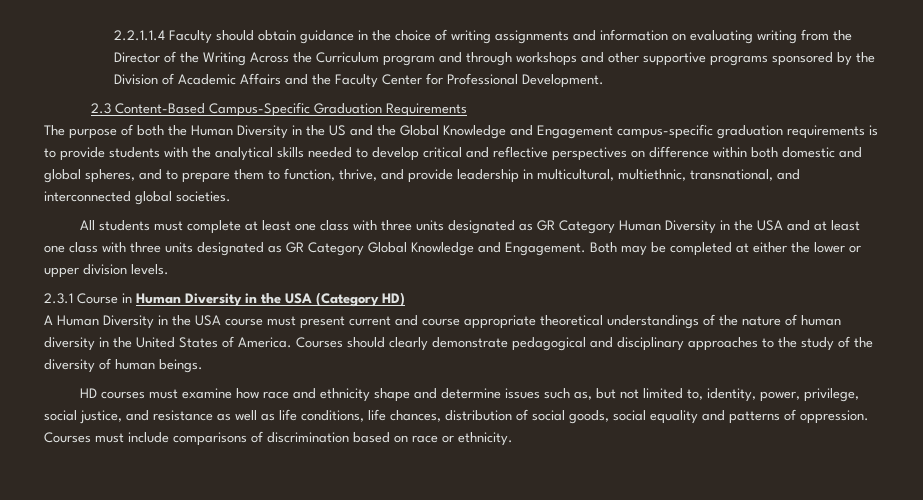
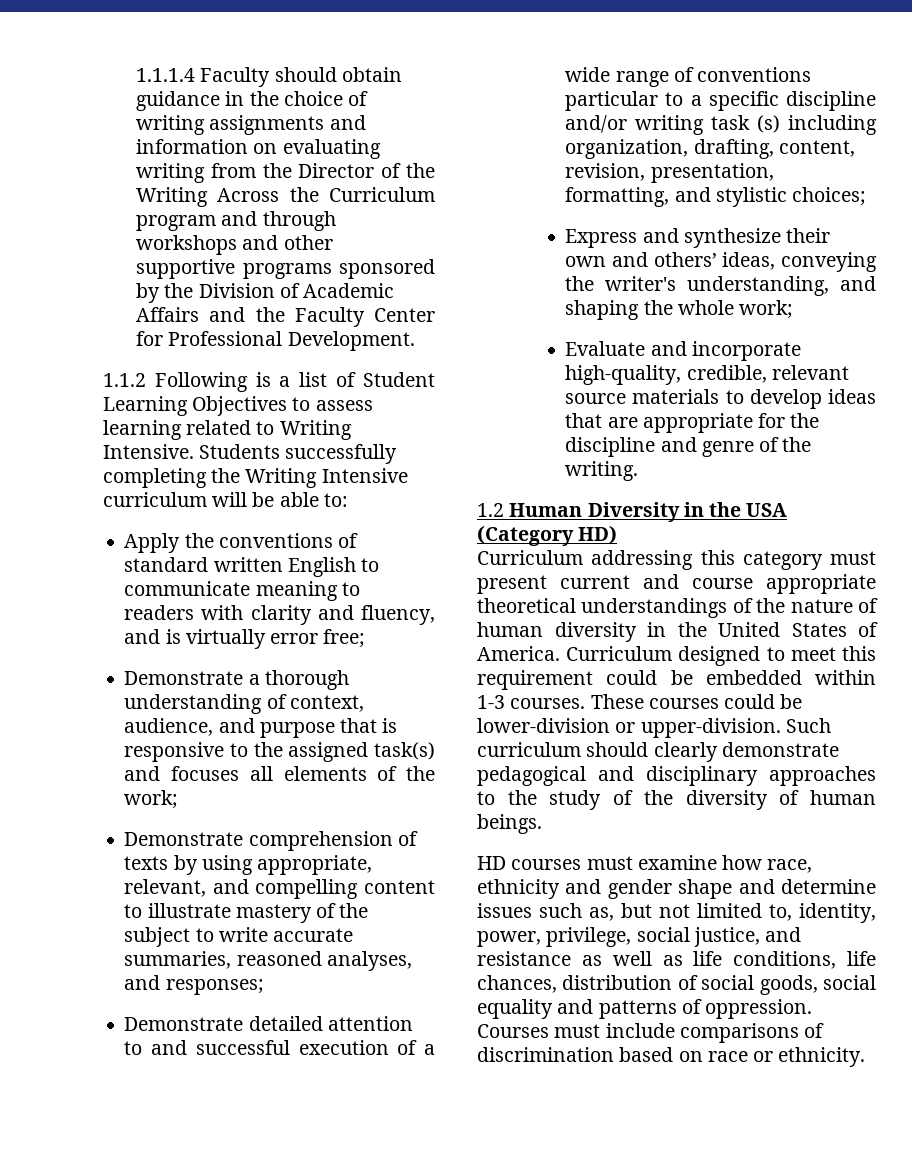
- 2.2.1.1.4 Faculty should obtain guidance in the choice of writing assignments and information on evaluating writing from the Director of the Writing Across the Curriculum program and through workshops and other supportive programs sponsored by the Division of Academic Affairs and the Faculty Center for Professional Development.
+ 1.1.1.4 Faculty should obtain guidance in the choice of writing assignments and information on evaluating writing from the Director of the Writing Across the Curriculum program and through workshops and other supportive programs sponsored by the Division of Academic Affairs and the Faculty Center for Professional Development.
- 2.3 Content-Based Campus-Specific Graduation Requirements
- The purpose of both the Human Diversity in the US and the Global Knowledge and Engagement campus-specific graduation requirements is to provide students with the analytical skills needed to develop critical and reflective perspectives on difference within both domestic and global spheres, and to prepare them to function, thrive, and provide leadership in multicultural, multiethnic, transnational, and interconnected global societies.
- All students must complete at least one class with three units designated as GR Category Human Diversity in the USA and at least one class with three units designated as GR Category Global Knowledge and Engagement. Both may be completed at either the lower or upper division levels.
- 2.3.1 Course in Human Diversity in the USA (Category HD)
+ 1.1.2 Following is a list of Student Learning Objectives to assess learning related to Writing Intensive. Students successfully completing the Writing Intensive curriculum will be able to:
+ Apply the conventions of standard written English to communicate meaning to readers with clarity and fluency, and is virtually error free;
+ Demonstrate a thorough understanding of context, audience, and purpose that is responsive to the assigned task(s) and focuses all elements of the work;
+ Demonstrate comprehension of texts by using appropriate, relevant, and compelling content to illustrate mastery of the subject to write accurate summaries, reasoned analyses, and responses;
+ Demonstrate detailed attention to and successful execution of a wide range of conventions particular to a specific discipline and/or writing task (s) including organization, drafting, content, revision, presentation, formatting, and stylistic choices;
+ Express and synthesize their own and others’ ideas, conveying the writer's understanding, and shaping the whole work;
+ Evaluate and incorporate high-quality, credible, relevant source materials to develop ideas that are appropriate for the discipline and genre of the writing.
+ 1.2 Human Diversity in the USA (Category HD)
- A Human Diversity in the USA course must present current and course appropriate theoretical understandings of the nature of human diversity in the United States of America.
+ Curriculum addressing this category must present current and course appropriate theoretical understandings of the nature of human diversity in the United States of America.
- Courses should clearly demonstrate pedagogical and disciplinary approaches to the study of the diversity of human beings.
+ Curriculum designed to meet this requirement could be embedded within 1-3 courses. These courses could be lower-division or upper-division. Such curriculum should clearly demonstrate pedagogical and disciplinary approaches to the study of the diversity of human beings.
- HD courses must examine how race and ethnicity shape and determine issues such as, but not limited to, identity, power, privilege, social justice, and resistance as well as life conditions, life chances, distribution of social goods, social equality and patterns of oppression.
+ HD courses must examine how race, ethnicity and gender shape and determine issues such as, but not limited to, identity, power, privilege, social justice, and resistance as well as life conditions, life chances, distribution of social goods, social equality and patterns of oppression.

